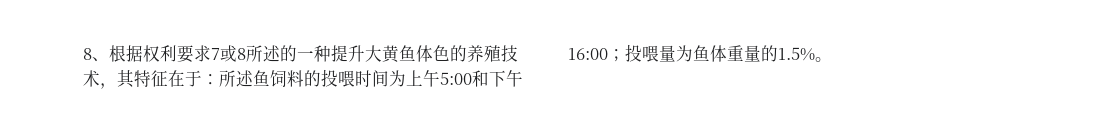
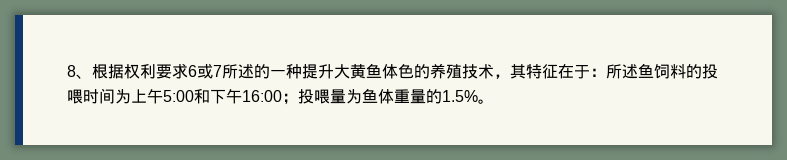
- 8、根据权利要求7或8所述的一种提升大黄鱼体色的养殖技术，其特征在于：所述鱼饲料的投喂时间为上午5:00和下午16:00；投喂量为鱼体重量的1.5%。
+ 8、根据权利要求6或7所述的一种提升大黄鱼体色的养殖技术，其特征在于：所述鱼饲料的投喂时间为上午5:00和下午16:00；投喂量为鱼体重量的1.5%。

